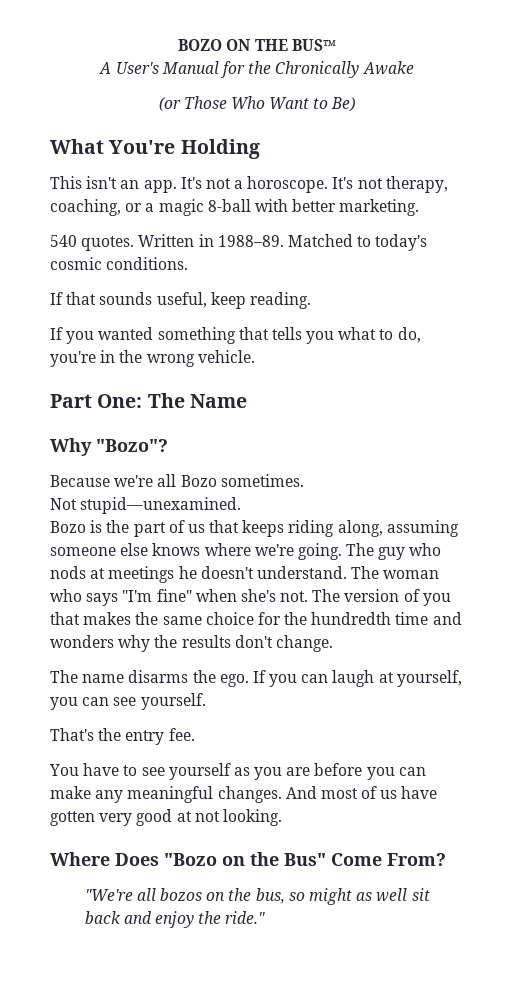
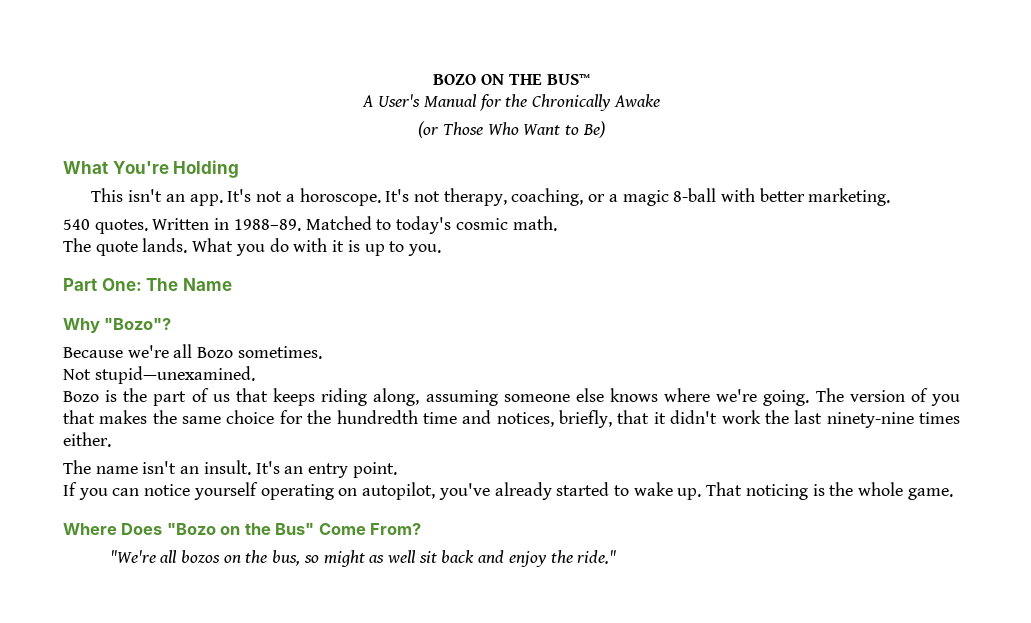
- Matched to today's cosmic conditions.
- If that sounds useful, keep reading.
- If you wanted something that tells you what to do, you're in the wrong vehicle.
+ Matched to today's cosmic math.
+ The quote lands. What you do with it is up to you.
- The guy who nods at meetings he doesn't understand. The woman who says "I'm fine" when she's not. The version of you that makes the same choice for the hundredth time and wonders why the results don't change.
- The name disarms the ego. If you can laugh at yourself, you can see yourself.
- That's the entry fee.
- You have to see yourself as you are before you can make any meaningful changes. And most of us have gotten very good at not looking.
+ The version of you that makes the same choice for the hundredth time and notices, briefly, that it didn't work the last ninety-nine times either.
+ The name isn't an insult. It's an entry point.
+ If you can notice yourself operating on autopilot, you've already started to wake up. That noticing is the whole game.

